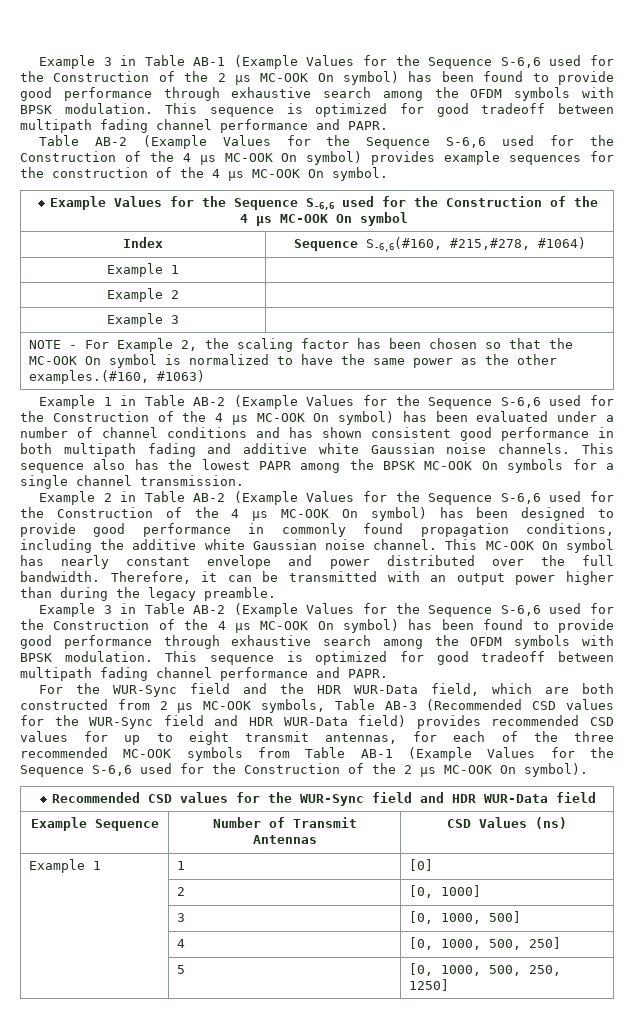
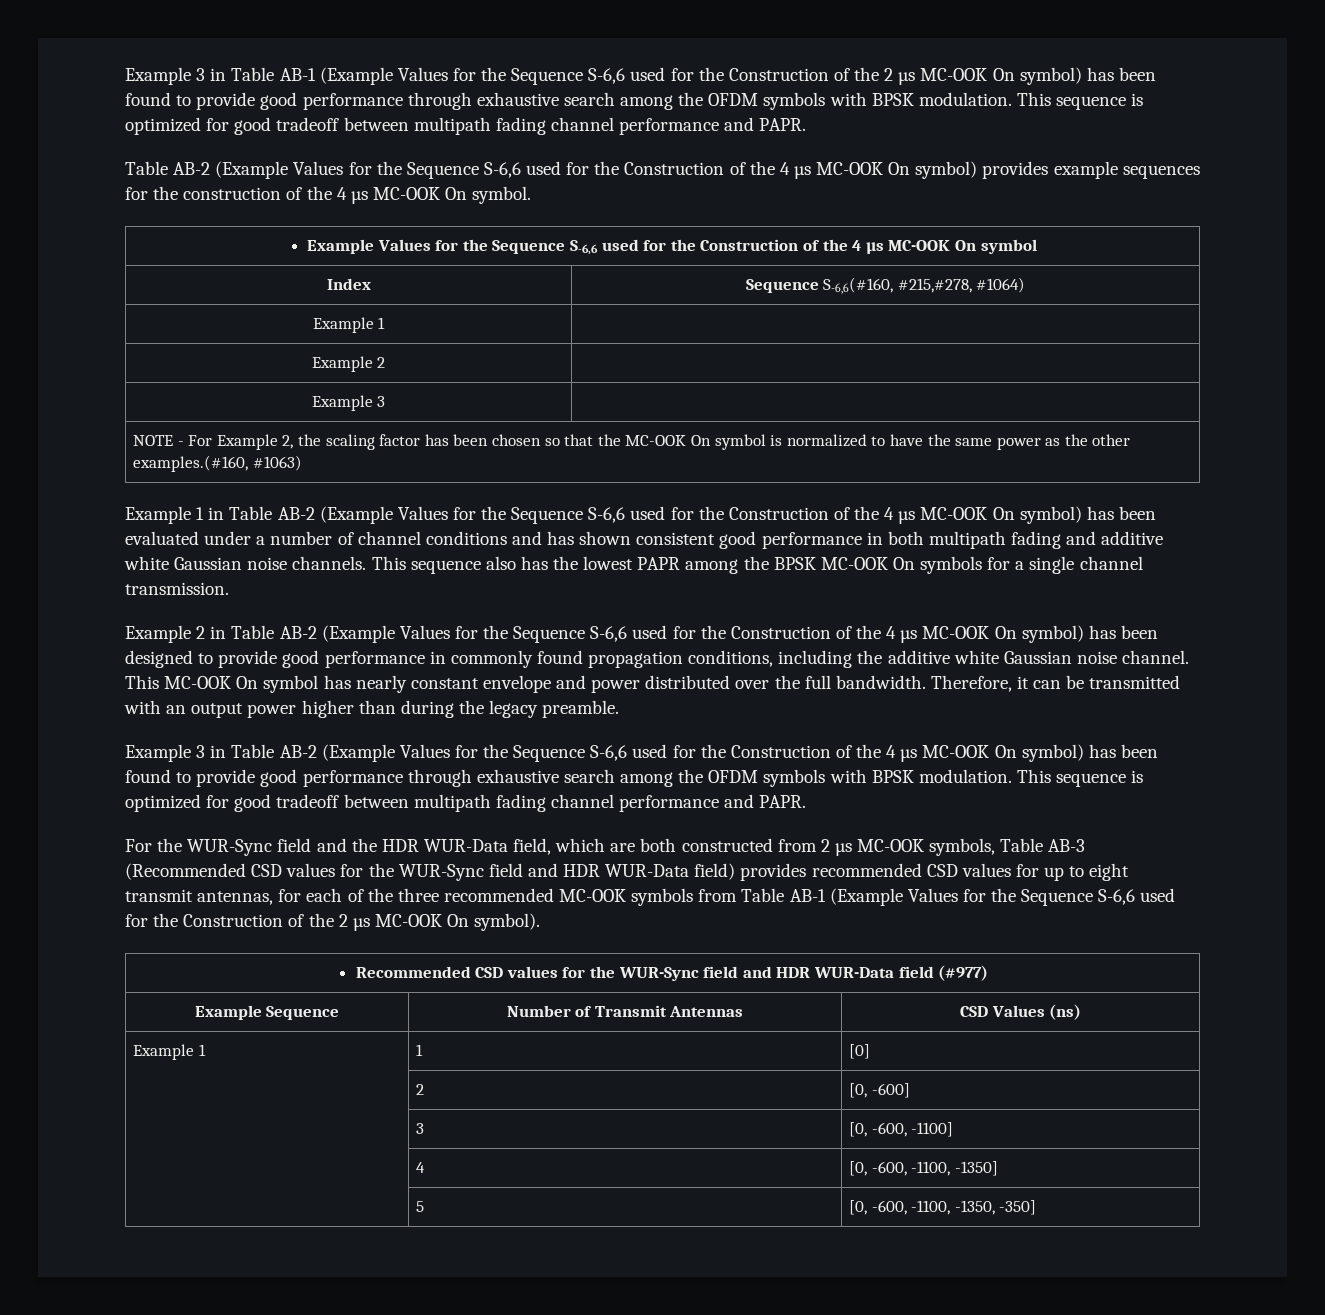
- Recommended CSD values for the WUR-Sync field and HDR WUR-Data field
+ Recommended CSD values for the WUR-Sync field and HDR WUR-Data field (#977)
- | 2 | [0, 1000]
+ | 2 | [0, -600]
- | 3 | [0, 1000, 500]
+ | 3 | [0, -600, -1100]
- | 4 | [0, 1000, 500, 250]
+ | 4 | [0, -600, -1100, -1350]
- | 5 | [0, 1000, 500, 250, 1250]
+ | 5 | [0, -600, -1100, -1350, -350]

